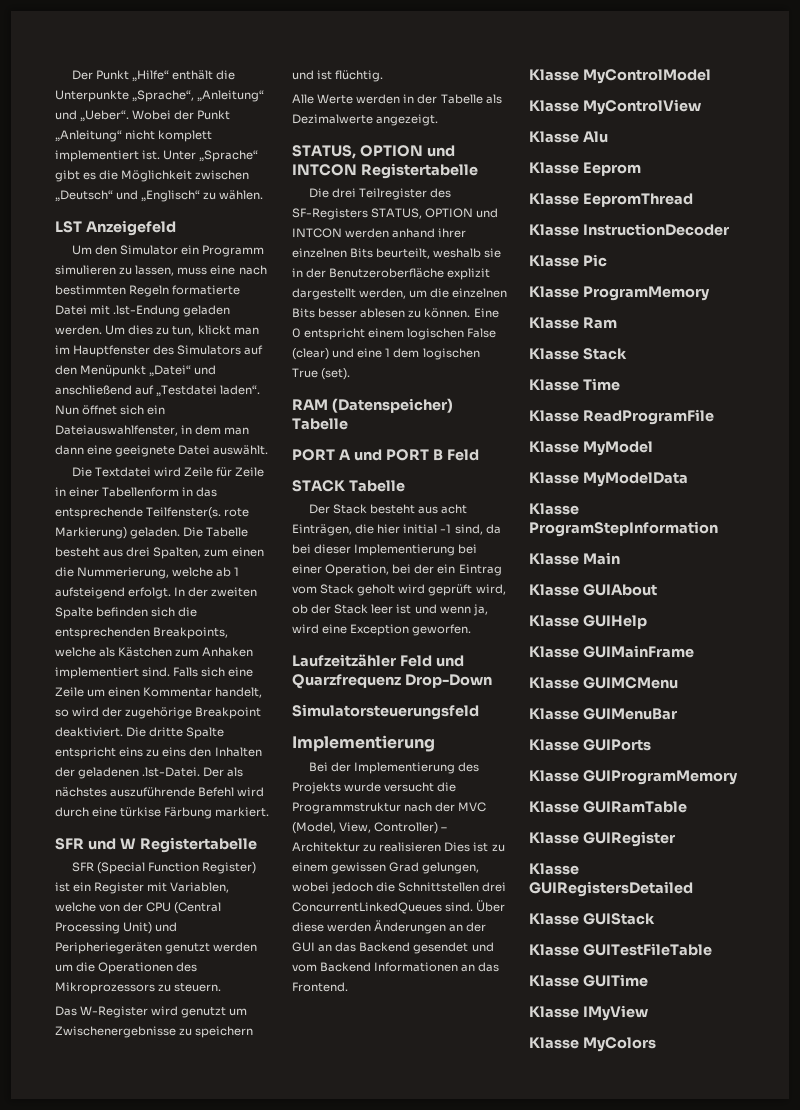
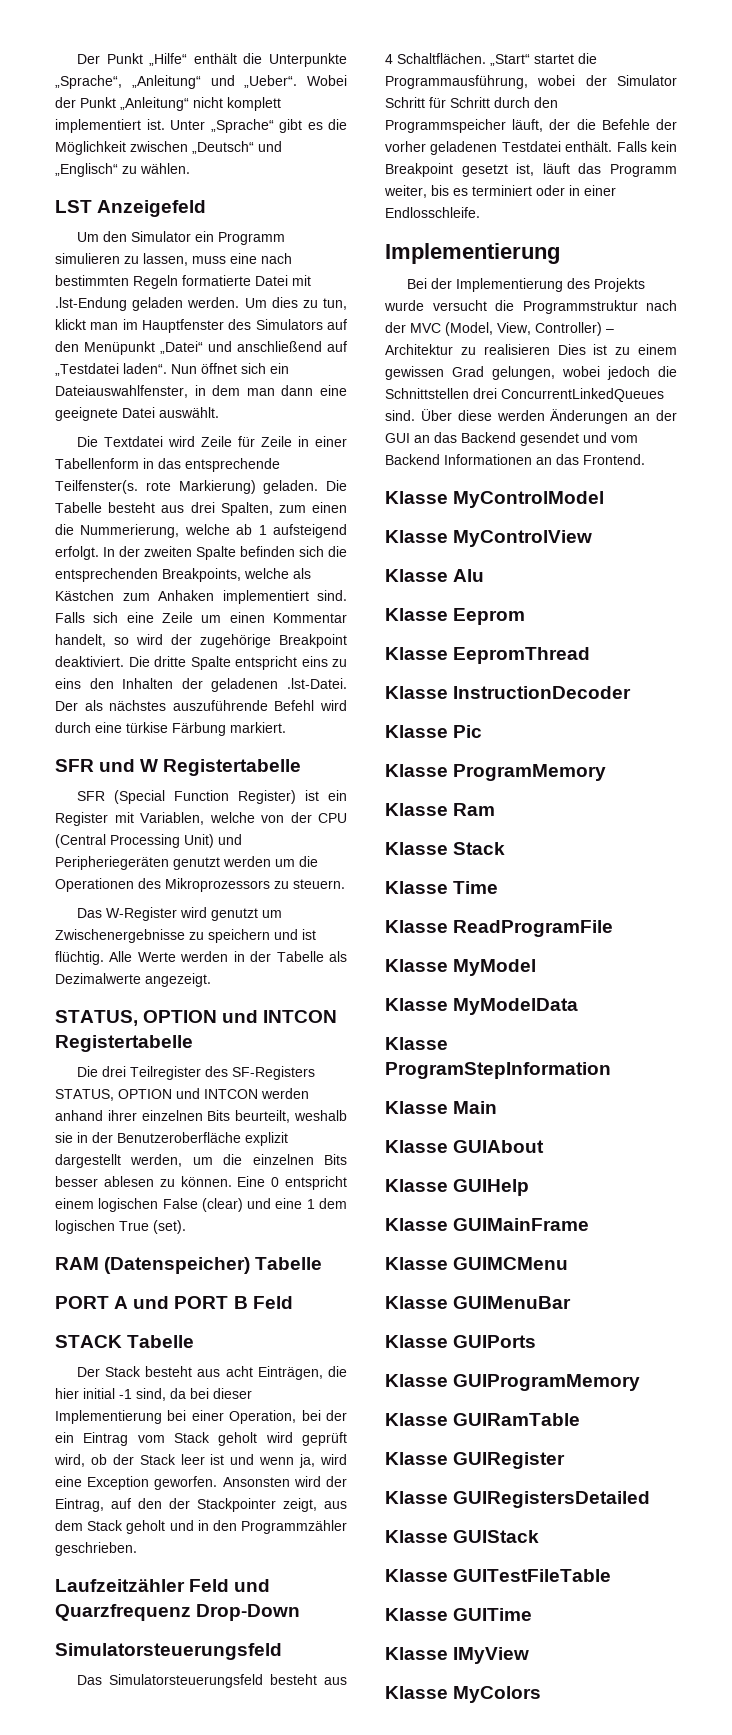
- Das W-Register wird genutzt um Zwischenergebnisse zu speichern und ist flüchtig.
- Alle Werte werden in der Tabelle als Dezimalwerte angezeigt.
+ Das W-Register wird genutzt um Zwischenergebnisse zu speichern und ist flüchtig. Alle Werte werden in der Tabelle als Dezimalwerte angezeigt.
+ Ansonsten wird der Eintrag, auf den der Stackpointer zeigt, aus dem Stack geholt und in den Programmzähler geschrieben.
+ Das Simulatorsteuerungsfeld besteht aus 4 Schaltflächen. „Start“ startet die Programmausführung, wobei der Simulator Schritt für Schritt durch den Programmspeicher läuft, der die Befehle der vorher geladenen Testdatei enthält. Falls kein Breakpoint gesetzt ist, läuft das Programm weiter, bis es terminiert oder in einer Endlosschleife.

